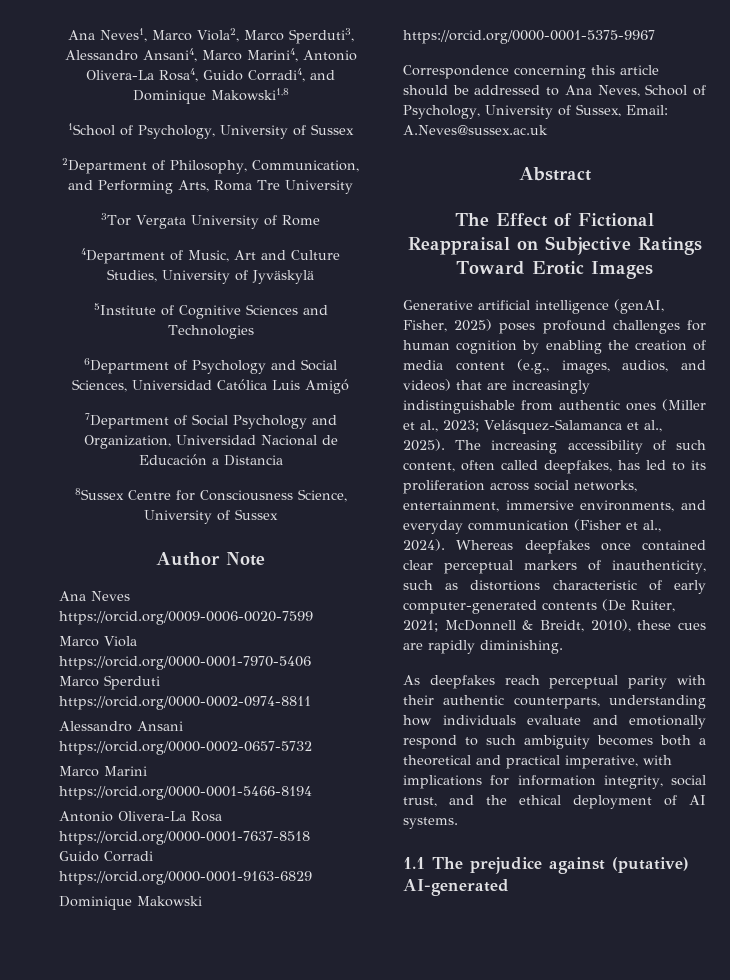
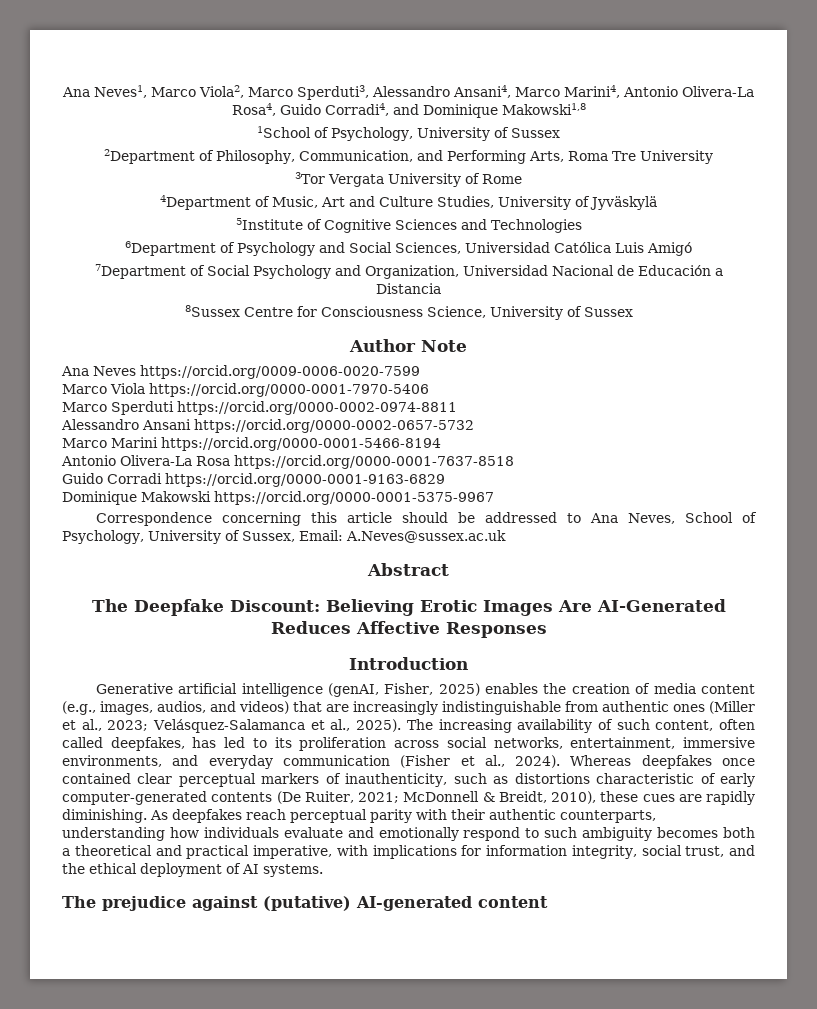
- The Effect of Fictional Reappraisal on Subjective Ratings Toward Erotic Images
+ The Deepfake Discount: Believing Erotic Images Are AI-Generated Reduces Affective Responses
+ Introduction
- Generative artificial intelligence (genAI, Fisher, 2025) poses profound challenges for human cognition by enabling the creation of media content (e.g., images, audios, and videos) that are increasingly indistinguishable from authentic ones (Miller et al., 2023; Velásquez-Salamanca et al., 2025).
+ Generative artificial intelligence (genAI, Fisher, 2025) enables the creation of media content (e.g., images, audios, and videos) that are increasingly indistinguishable from authentic ones (Miller et al., 2023; Velásquez-Salamanca et al., 2025).
- The increasing accessibility of such content, often called deepfakes, has led to its proliferation across social networks, entertainment, immersive environments, and everyday communication (Fisher et al., 2024).
+ The increasing availability of such content, often called deepfakes, has led to its proliferation across social networks, entertainment, immersive environments, and everyday communication (Fisher et al., 2024).
- McDonnell & Breidt, 2010), these cues are rapidly diminishing.
- As deepfakes reach perceptual parity with their authentic counterparts, understanding how individuals evaluate and emotionally respond to such ambiguity becomes both a theoretical and practical imperative, with implications for information integrity, social trust, and the ethical deployment of AI systems.
+ McDonnell & Breidt, 2010), these cues are rapidly diminishing. As deepfakes reach perceptual parity with their authentic counterparts, understanding how individuals evaluate and emotionally respond to such ambiguity becomes both a theoretical and practical imperative, with implications for information integrity, social trust, and the ethical deployment of AI systems.
- 1.1 The prejudice against (putative) AI-generated
+ The prejudice against (putative) AI-generated content

